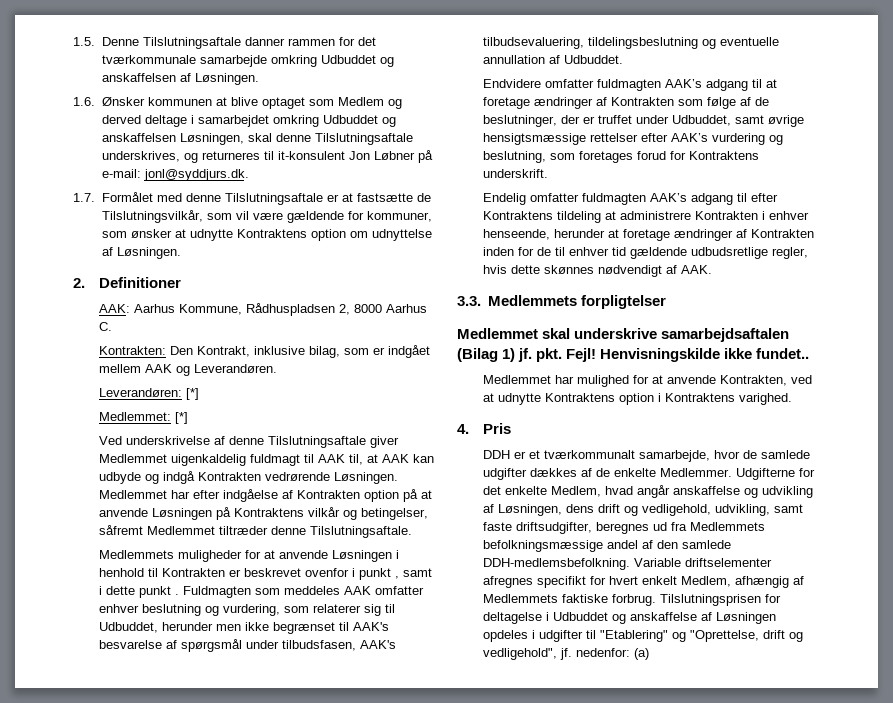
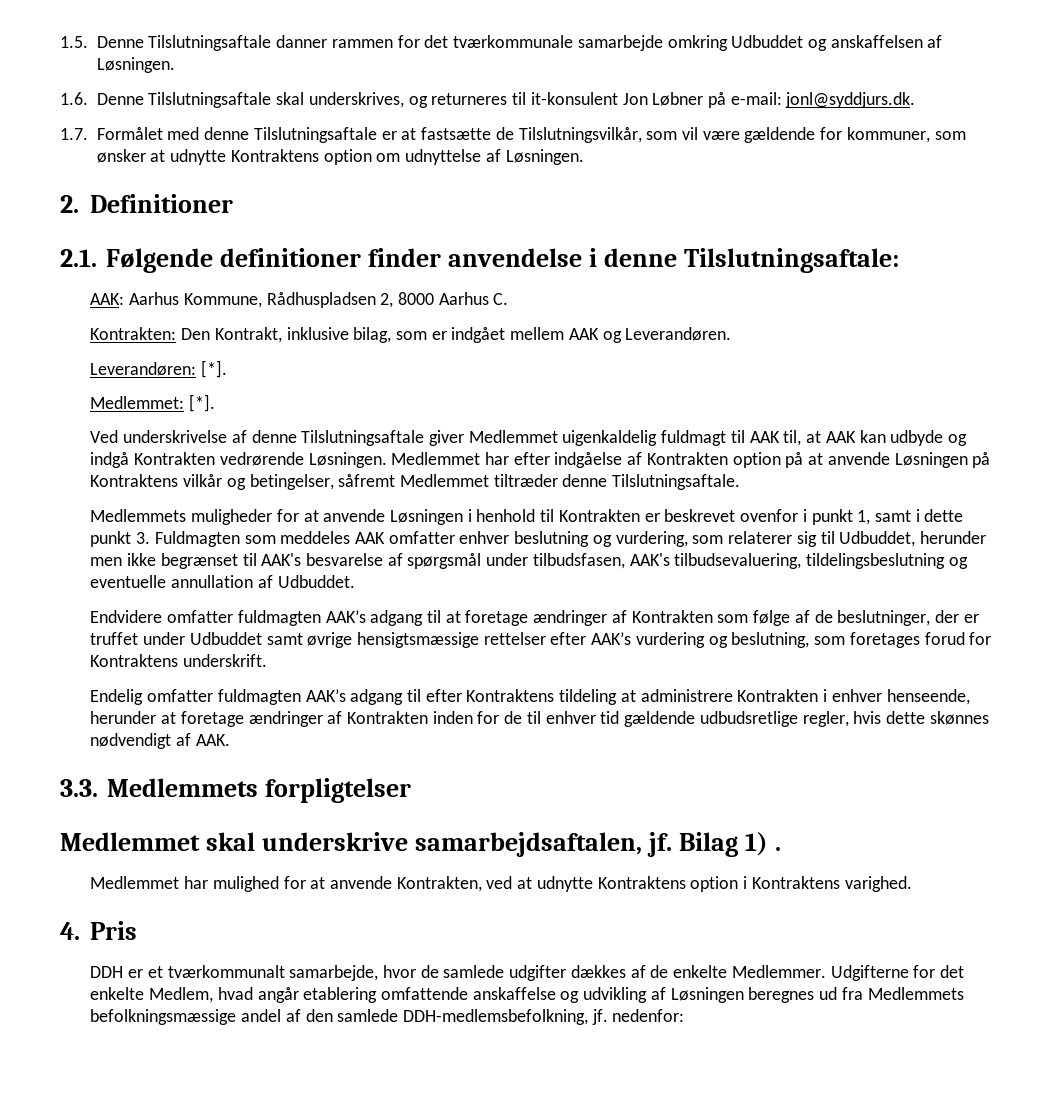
- 1.6. Ønsker kommunen at blive optaget som Medlem og derved deltage i samarbejdet omkring Udbuddet og anskaffelsen Løsningen, skal denne Tilslutningsaftale underskrives, og returneres til it-konsulent Jon Løbner på e-mail: jonl@syddjurs.dk.
+ 1.6. Denne Tilslutningsaftale skal underskrives, og returneres til it-konsulent Jon Løbner på e-mail: jonl@syddjurs.dk.
+ 2.1. Følgende definitioner finder anvendelse i denne Tilslutningsaftale:
- Leverandøren: [*]
+ Leverandøren: [*].
- Medlemmet: [*]
+ Medlemmet: [*].
- Medlemmets muligheder for at anvende Løsningen i henhold til Kontrakten er beskrevet ovenfor i punkt , samt i dette punkt . Fuldmagten som meddeles AAK omfatter enhver beslutning og vurdering, som relaterer sig til Udbuddet, herunder men ikke begrænset til AAK's besvarelse af spørgsmål under tilbudsfasen, AAK's tilbudsevaluering, tildelingsbeslutning og eventuelle annullation af Udbuddet.
+ Medlemmets muligheder for at anvende Løsningen i henhold til Kontrakten er beskrevet ovenfor i punkt 1, samt i dette punkt 3. Fuldmagten som meddeles AAK omfatter enhver beslutning og vurdering, som relaterer sig til Udbuddet, herunder men ikke begrænset til AAK's besvarelse af spørgsmål under tilbudsfasen, AAK's tilbudsevaluering, tildelingsbeslutning og eventuelle annullation af Udbuddet.
- Endvidere omfatter fuldmagten AAK’s adgang til at foretage ændringer af Kontrakten som følge af de beslutninger, der er truffet under Udbuddet, samt øvrige hensigtsmæssige rettelser efter AAK’s vurdering og beslutning, som foretages forud for Kontraktens underskrift.
+ Endvidere omfatter fuldmagten AAK’s adgang til at foretage ændringer af Kontrakten som følge af de beslutninger, der er truffet under Udbuddet samt øvrige hensigtsmæssige rettelser efter AAK’s vurdering og beslutning, som foretages forud for Kontraktens underskrift.
- Medlemmet skal underskrive samarbejdsaftalen (Bilag 1) jf. pkt. Fejl! Henvisningskilde ikke fundet..
+ Medlemmet skal underskrive samarbejdsaftalen, jf. Bilag 1) .
- Udgifterne for det enkelte Medlem, hvad angår anskaffelse og udvikling af Løsningen, dens drift og vedligehold, udvikling, samt faste driftsudgifter, beregnes ud fra Medlemmets befolkningsmæssige andel af den samlede DDH-medlemsbefolkning. Variable driftselementer afregnes specifikt for hvert enkelt Medlem, afhængig af Medlemmets faktiske forbrug. Tilslutningsprisen for deltagelse i Udbuddet og anskaffelse af Løsningen opdeles i udgifter til "Etablering" og "Oprettelse, drift og vedligehold", jf. nedenfor: (a)
+ Udgifterne for det enkelte Medlem, hvad angår etablering omfattende anskaffelse og udvikling af Løsningen beregnes ud fra Medlemmets befolkningsmæssige andel af den samlede DDH-medlemsbefolkning, jf. nedenfor:

